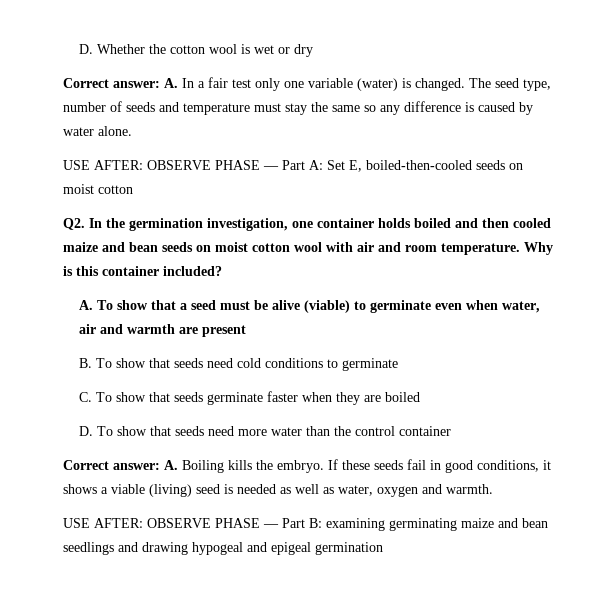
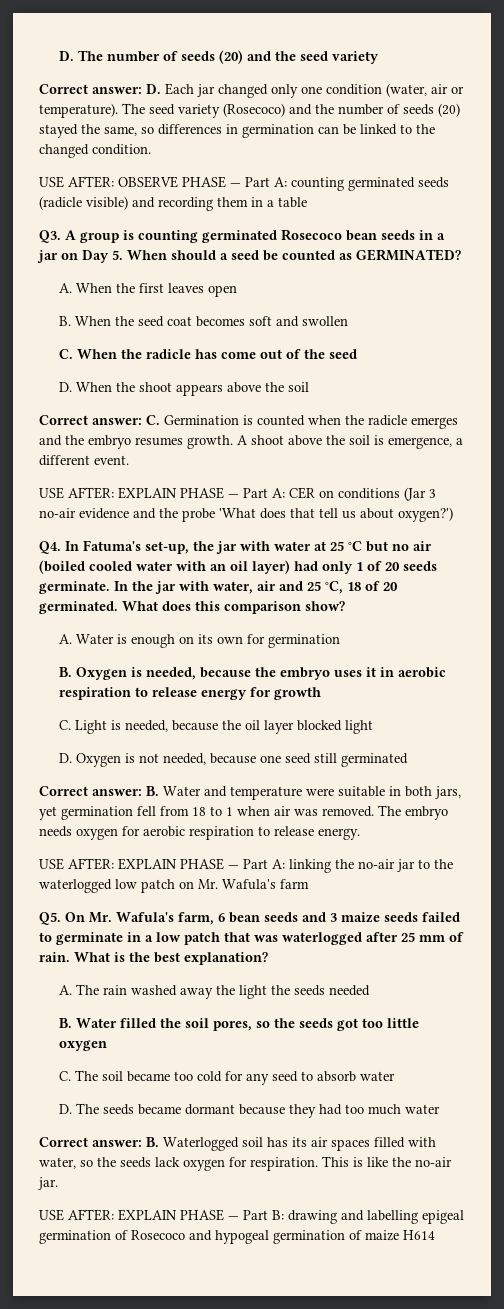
- D. Whether the cotton wool is wet or dry
- Correct answer: A. In a fair test only one variable (water) is changed. The seed type, number of seeds and temperature must stay the same so any difference is caused by water alone.
+ D. The number of seeds (20) and the seed variety
+ Correct answer: D. Each jar changed only one condition (water, air or temperature). The seed variety (Rosecoco) and the number of seeds (20) stayed the same, so differences in germination can be linked to the changed condition.
- USE AFTER: OBSERVE PHASE — Part A: Set E, boiled-then-cooled seeds on moist cotton
- Q2. In the germination investigation, one container holds boiled and then cooled maize and bean seeds on moist cotton wool with air and room temperature. Why is this container included?
- A. To show that a seed must be alive (viable) to germinate even when water, air and warmth are present
- B. To show that seeds need cold conditions to germinate
- C. To show that seeds germinate faster when they are boiled
- D. To show that seeds need more water than the control container
- Correct answer: A. Boiling kills the embryo. If these seeds fail in good conditions, it shows a viable (living) seed is needed as well as water, oxygen and warmth.
- USE AFTER: OBSERVE PHASE — Part B: examining germinating maize and bean seedlings and drawing hypogeal and epigeal germination
+ USE AFTER: OBSERVE PHASE — Part A: counting germinated seeds (radicle visible) and recording them in a table
+ Q3. A group is counting germinated Rosecoco bean seeds in a jar on Day 5. When should a seed be counted as GERMINATED?
+ A. When the first leaves open
+ B. When the seed coat becomes soft and swollen
+ C. When the radicle has come out of the seed
+ D. When the shoot appears above the soil
+ Correct answer: C. Germination is counted when the radicle emerges and the embryo resumes growth. A shoot above the soil is emergence, a different event.
+ USE AFTER: EXPLAIN PHASE — Part A: CER on conditions (Jar 3 no-air evidence and the probe 'What does that tell us about oxygen?')
+ Q4. In Fatuma's set-up, the jar with water at 25 °C but no air (boiled cooled water with an oil layer) had only 1 of 20 seeds germinate. In the jar with water, air and 25 °C, 18 of 20 germinated. What does this comparison show?
+ A. Water is enough on its own for germination
+ B. Oxygen is needed, because the embryo uses it in aerobic respiration to release energy for growth
+ C. Light is needed, because the oil layer blocked light
+ D. Oxygen is not needed, because one seed still germinated
+ Correct answer: B. Water and temperature were suitable in both jars, yet germination fell from 18 to 1 when air was removed. The embryo needs oxygen for aerobic respiration to release energy.
+ USE AFTER: EXPLAIN PHASE — Part A: linking the no-air jar to the waterlogged low patch on Mr. Wafula's farm
+ Q5. On Mr. Wafula's farm, 6 bean seeds and 3 maize seeds failed to germinate in a low patch that was waterlogged after 25 mm of rain. What is the best explanation?
+ A. The rain washed away the light the seeds needed
+ B. Water filled the soil pores, so the seeds got too little oxygen
+ C. The soil became too cold for any seed to absorb water
+ D. The seeds became dormant because they had too much water
+ Correct answer: B. Waterlogged soil has its air spaces filled with water, so the seeds lack oxygen for respiration. This is like the no-air jar.
+ USE AFTER: EXPLAIN PHASE — Part B: drawing and labelling epigeal germination of Rosecoco and hypogeal germination of maize H614

